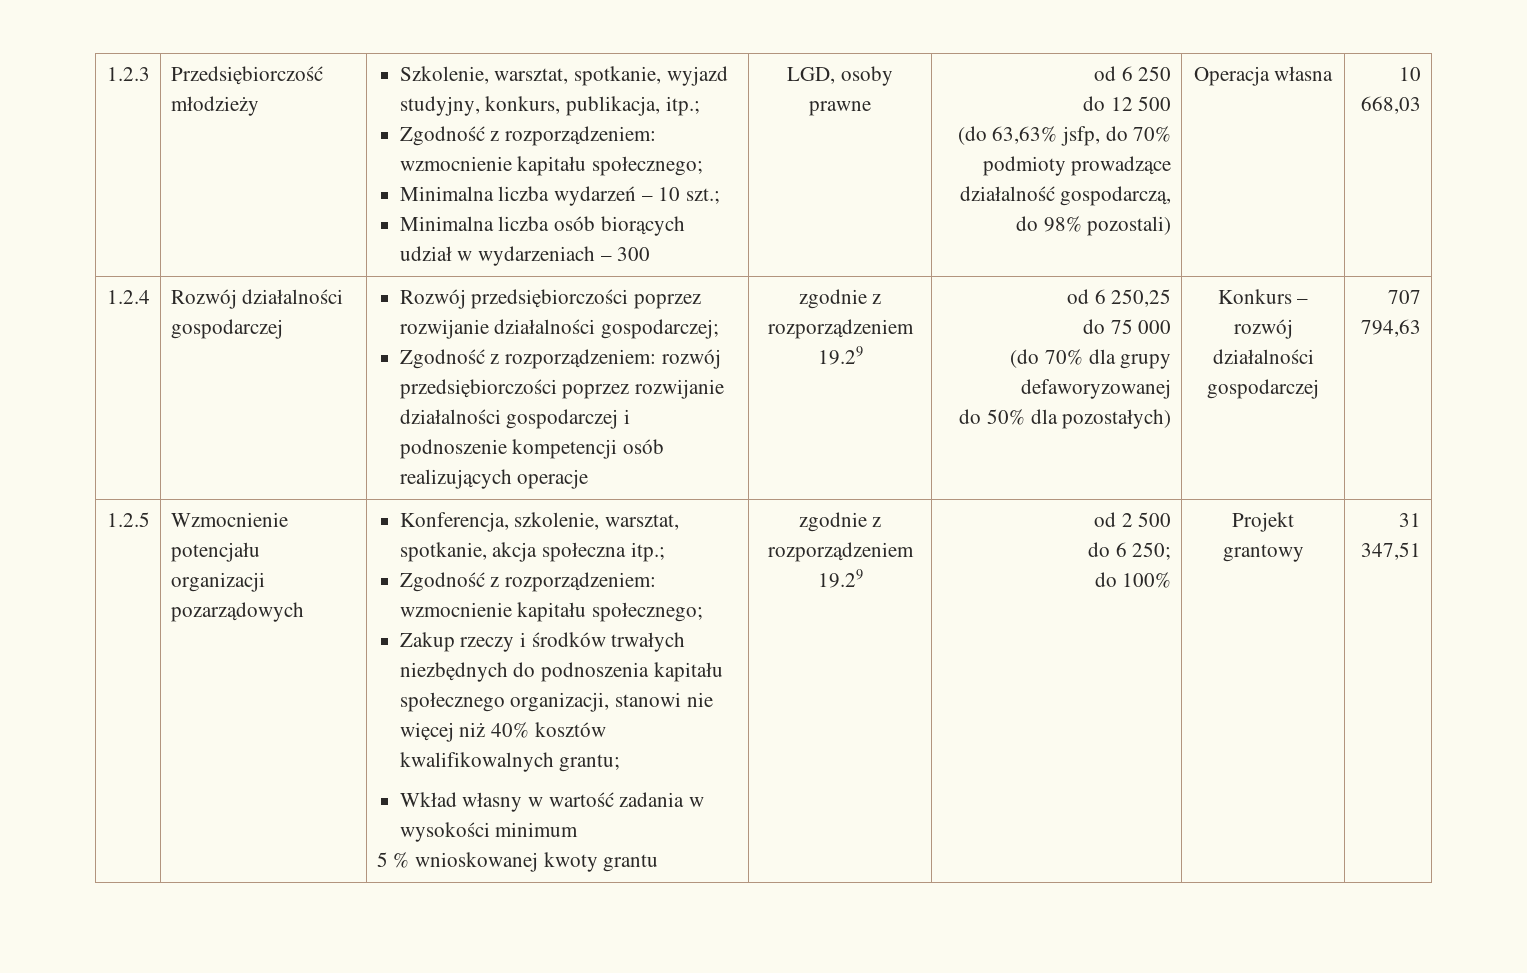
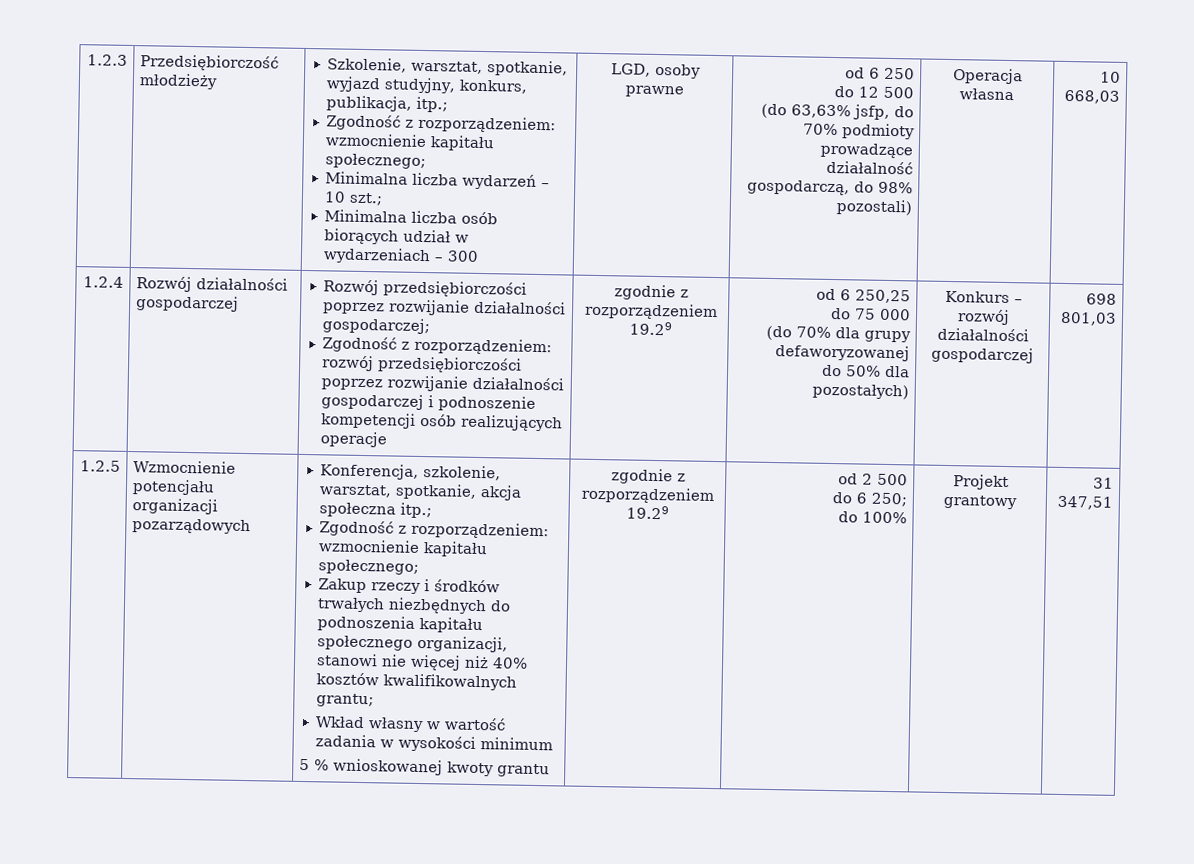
- 707 794,63
+ 698 801,03

